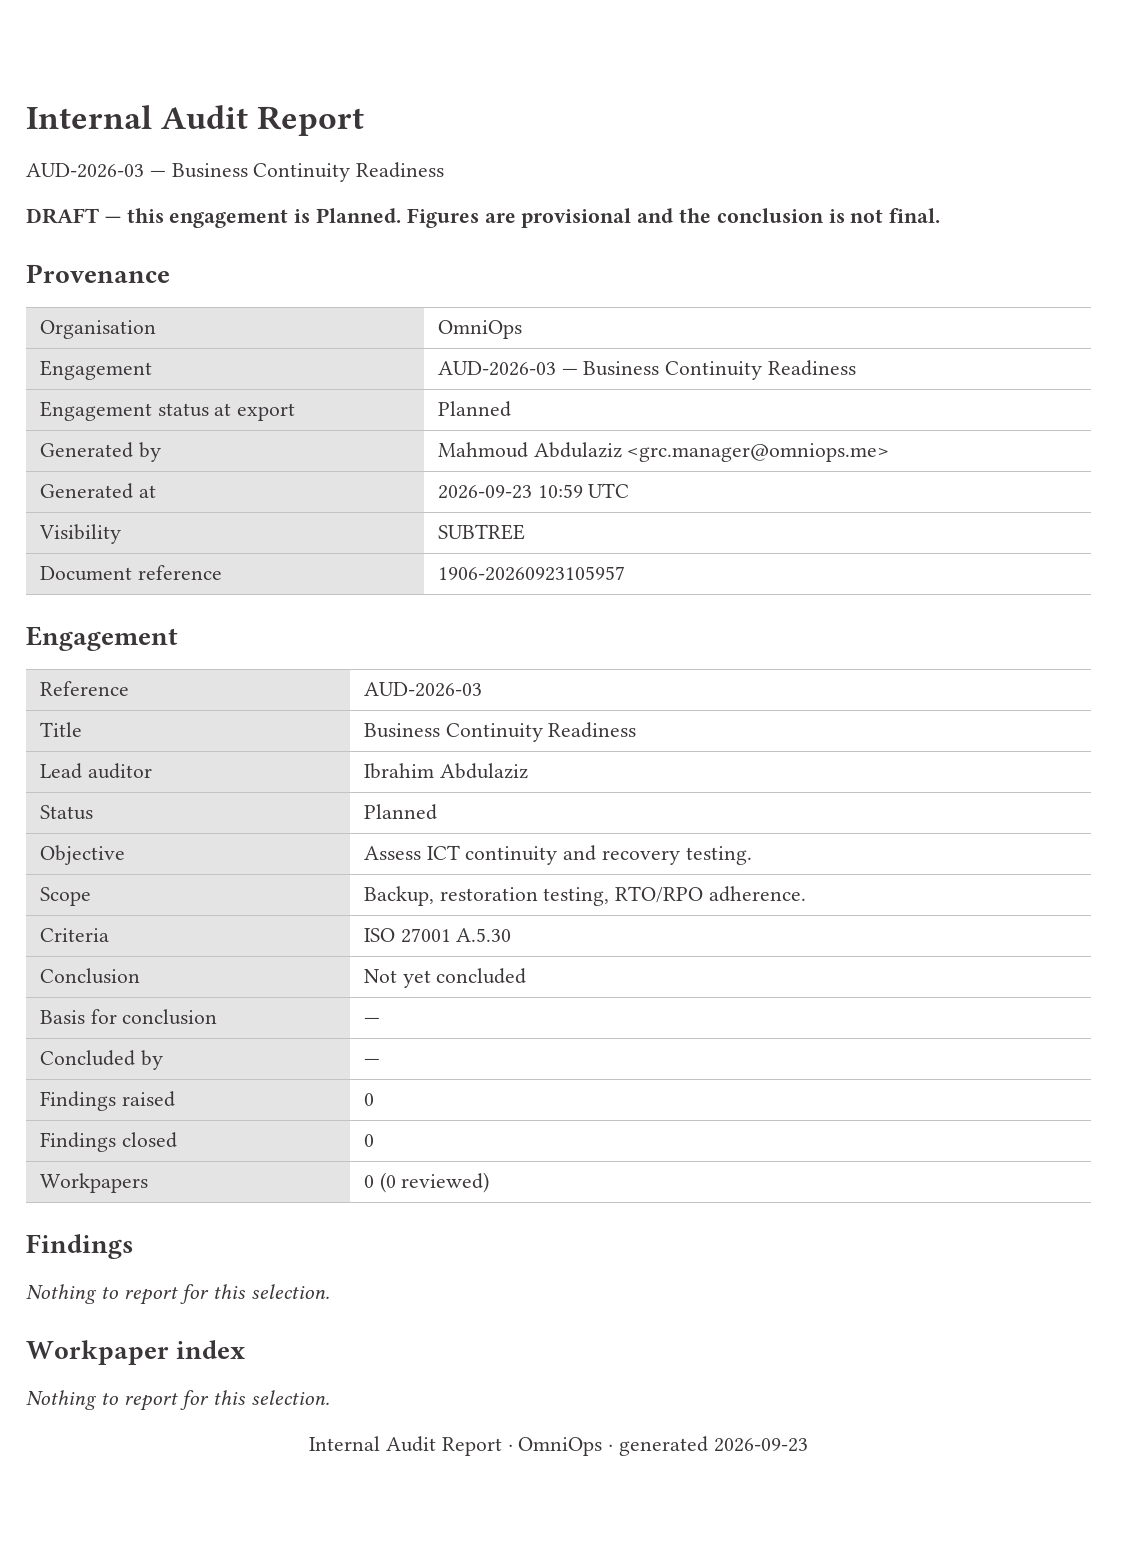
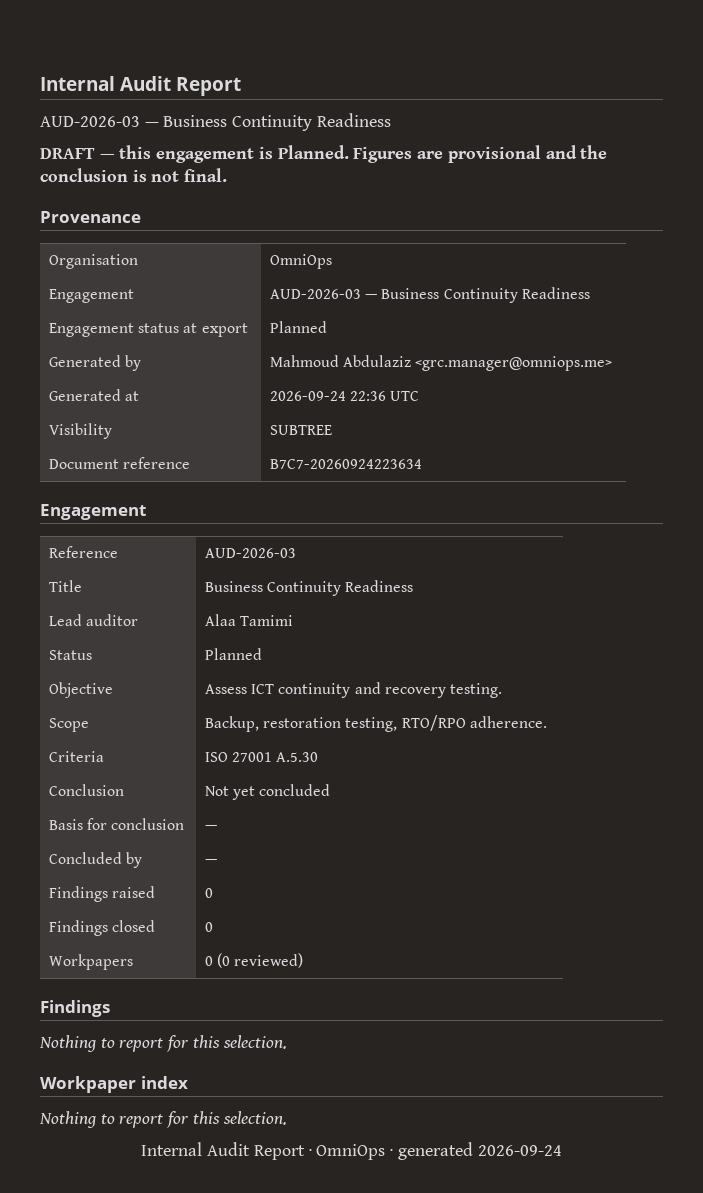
- Generated at | 2026-09-23 10:59 UTC
+ Generated at | 2026-09-24 22:36 UTC
- Document reference | 1906-20260923105957
+ Document reference | B7C7-20260924223634
- Lead auditor | Ibrahim Abdulaziz
+ Lead auditor | Alaa Tamimi
- Internal Audit Report · OmniOps · generated 2026-09-23
+ Internal Audit Report · OmniOps · generated 2026-09-24

